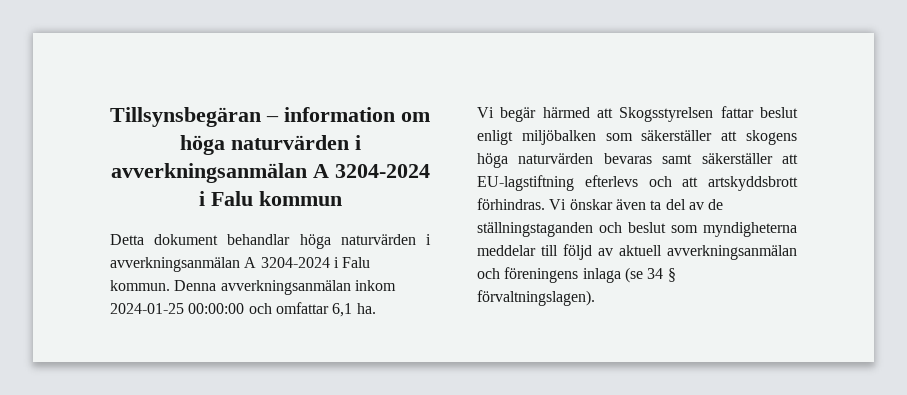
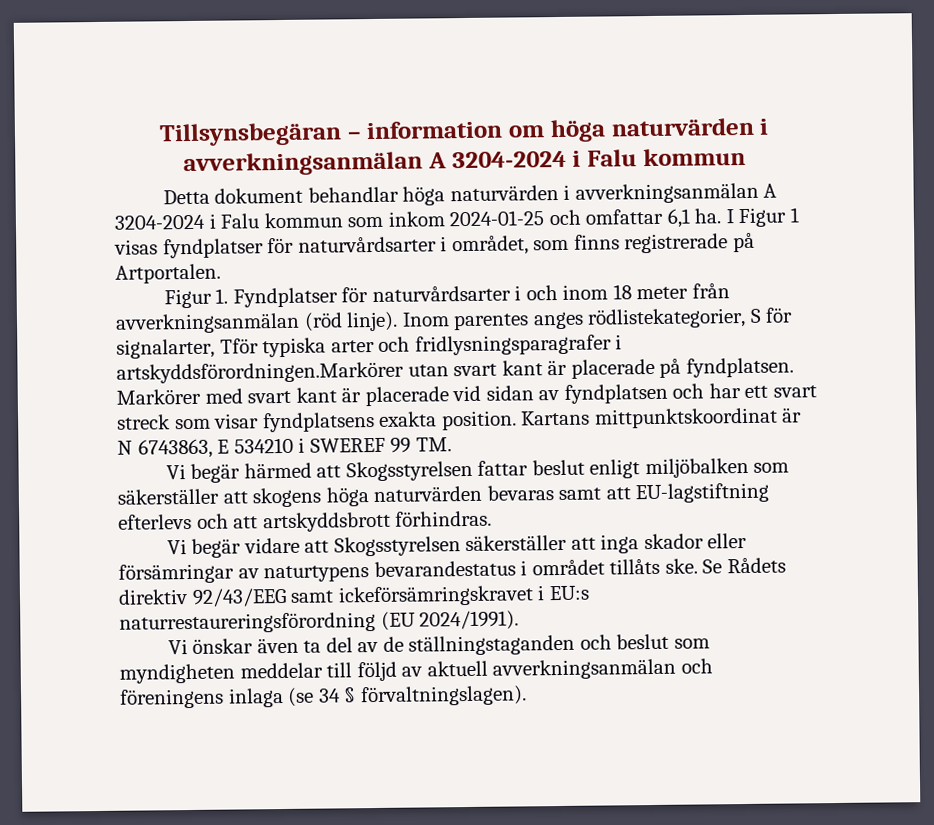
- Detta dokument behandlar höga naturvärden i avverkningsanmälan A 3204-2024 i Falu kommun. Denna avverkningsanmälan inkom 2024-01-25 00:00:00 och omfattar 6,1 ha.
+ Detta dokument behandlar höga naturvärden i avverkningsanmälan A 3204-2024 i Falu kommun som inkom 2024-01-25 och omfattar 6,1 ha. I Figur 1 visas fyndplatser för naturvårdsarter i området, som finns registrerade på Artportalen.
+ Figur 1. Fyndplatser för naturvårdsarter i och inom 18 meter från avverkningsanmälan (röd linje). Inom parentes anges rödlistekategorier, S för signalarter, Tför typiska arter och fridlysningsparagrafer i artskyddsförordningen.Markörer utan svart kant är placerade på fyndplatsen. Markörer med svart kant är placerade vid sidan av fyndplatsen och har ett svart streck som visar fyndplatsens exakta position. Kartans mittpunktskoordinat är N 6743863, E 534210 i SWEREF 99 TM.
- Vi begär härmed att Skogsstyrelsen fattar beslut enligt miljöbalken som säkerställer att skogens höga naturvärden bevaras samt säkerställer att EU-lagstiftning efterlevs och att artskyddsbrott förhindras. Vi önskar även ta del av de ställningstaganden och beslut som myndigheterna meddelar till följd av aktuell avverkningsanmälan och föreningens inlaga (se 34 § förvaltningslagen).
+ Vi begär härmed att Skogsstyrelsen fattar beslut enligt miljöbalken som säkerställer att skogens höga naturvärden bevaras samt att EU-lagstiftning efterlevs och att artskyddsbrott förhindras.
+ Vi begär vidare att Skogsstyrelsen säkerställer att inga skador eller försämringar av naturtypens bevarandestatus i området tillåts ske. Se Rådets direktiv 92/43/EEG samt ickeförsämringskravet i EU:s naturrestaureringsförordning (EU 2024/1991).
+ Vi önskar även ta del av de ställningstaganden och beslut som myndigheten meddelar till följd av aktuell avverkningsanmälan och föreningens inlaga (se 34 § förvaltningslagen).

